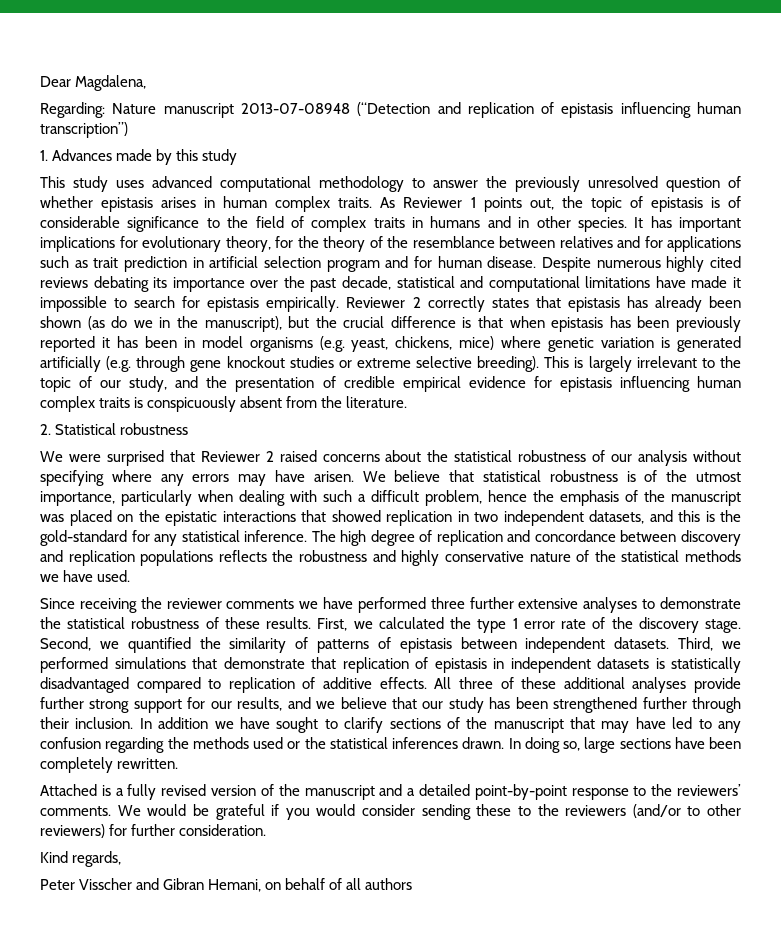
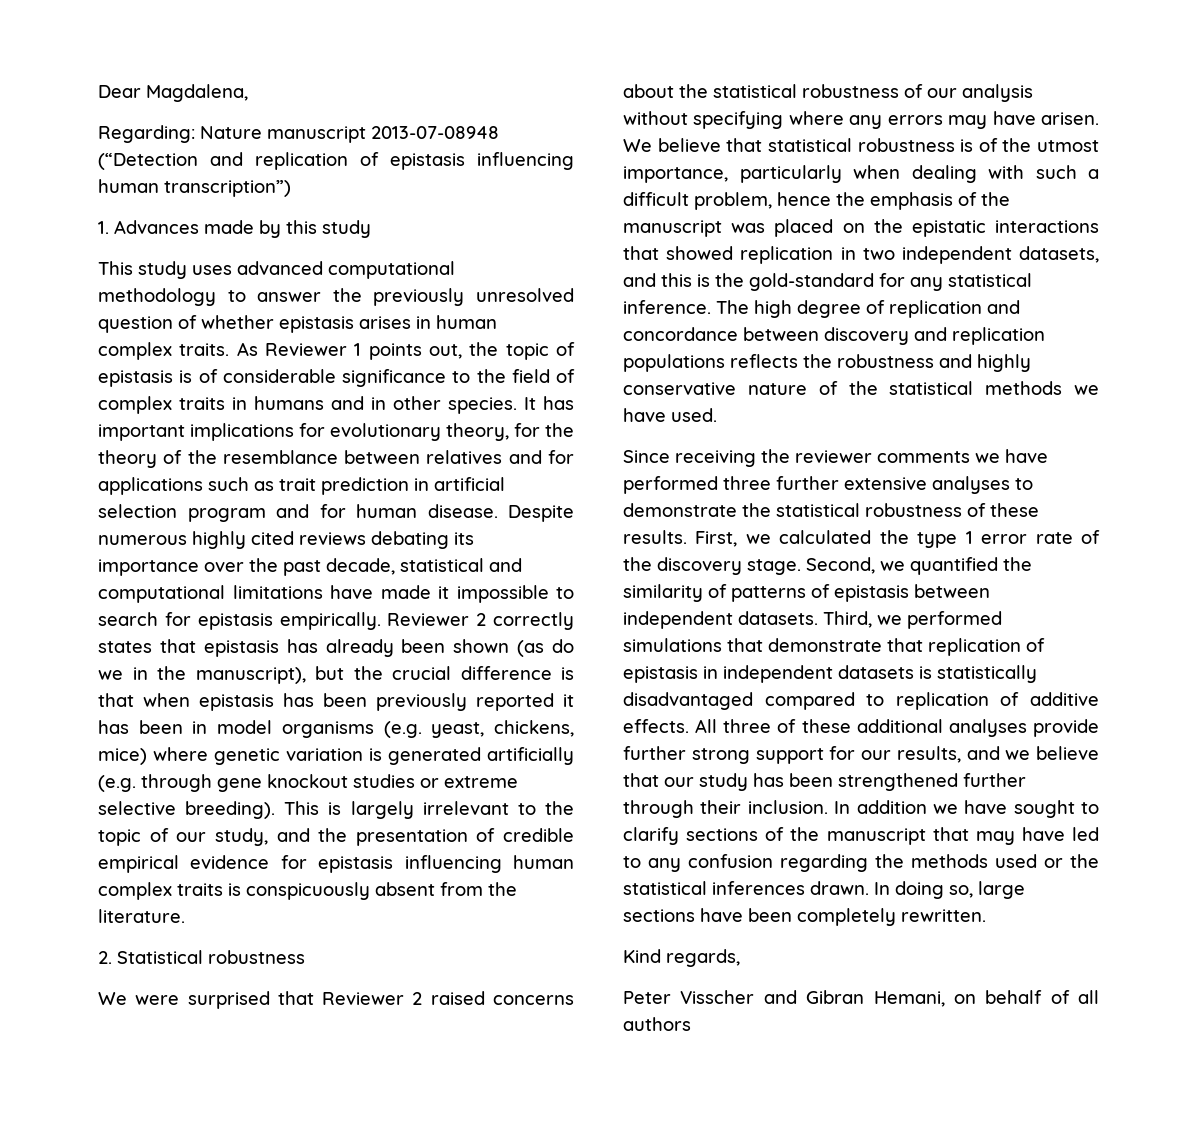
- Attached is a fully revised version of the manuscript and a detailed point-by-point response to the reviewers’ comments. We would be grateful if you would consider sending these to the reviewers (and/or to other reviewers) for further consideration.

